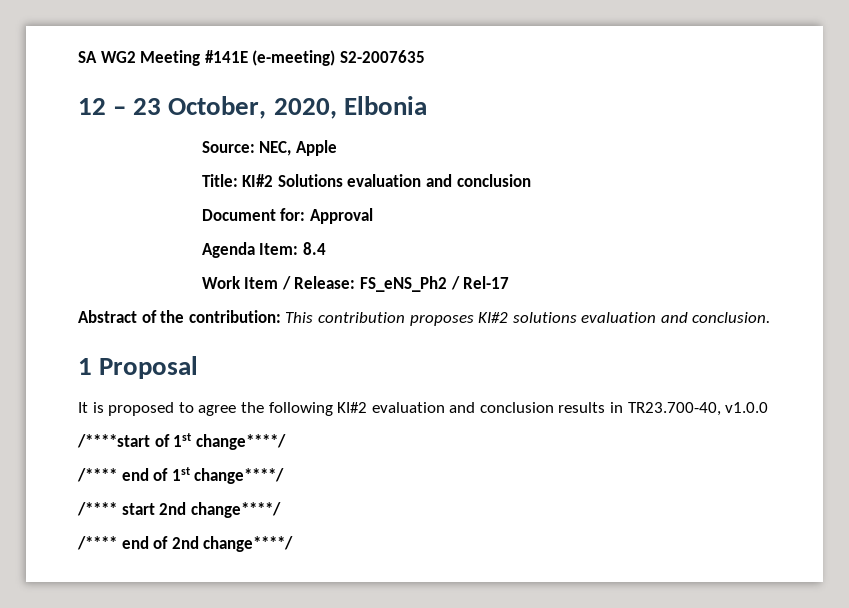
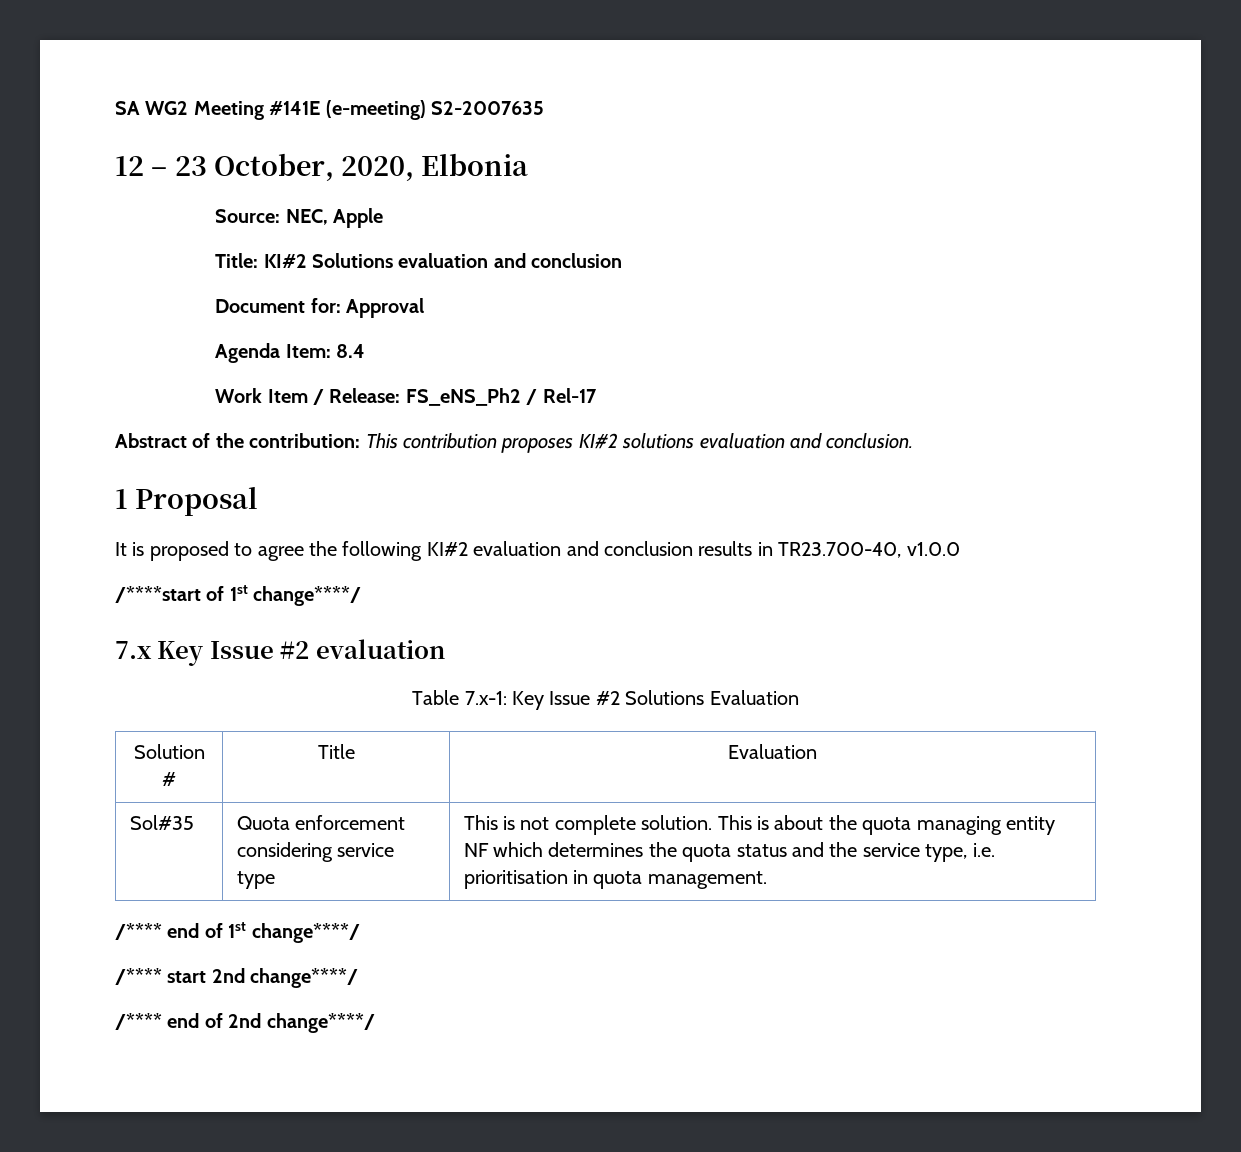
+ 7.x Key Issue #2 evaluation
+ Table 7.x-1: Key Issue #2 Solutions Evaluation
+ Solution # | Title | Evaluation
+ Sol#35 | Quota enforcement considering service type | This is not complete solution. This is about the quota managing entity NF which determines the quota status and the service type, i.e. prioritisation in quota management.

